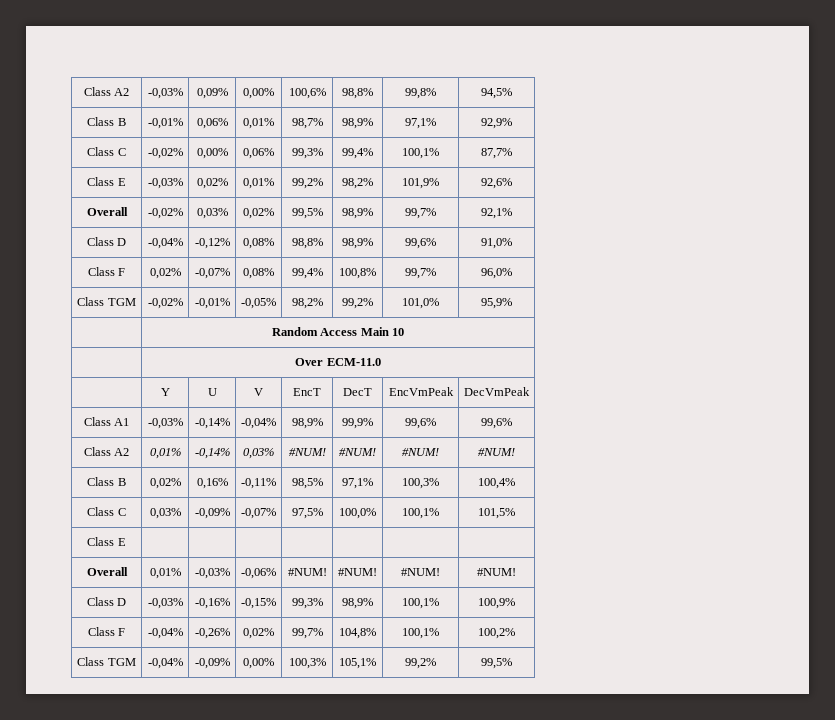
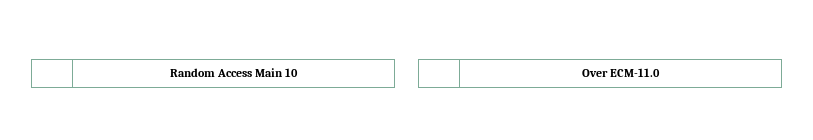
- Class A2 | -0,03% | 0,09% | 0,00% | 100,6% | 98,8% | 99,8% | 94,5%
- Class B | -0,01% | 0,06% | 0,01% | 98,7% | 98,9% | 97,1% | 92,9%
- Class C | -0,02% | 0,00% | 0,06% | 99,3% | 99,4% | 100,1% | 87,7%
- Class E | -0,03% | 0,02% | 0,01% | 99,2% | 98,2% | 101,9% | 92,6%
- Overall | -0,02% | 0,03% | 0,02% | 99,5% | 98,9% | 99,7% | 92,1%
- Class D | -0,04% | -0,12% | 0,08% | 98,8% | 98,9% | 99,6% | 91,0%
- Class F | 0,02% | -0,07% | 0,08% | 99,4% | 100,8% | 99,7% | 96,0%
- Class TGM | -0,02% | -0,01% | -0,05% | 98,2% | 99,2% | 101,0% | 95,9%
- | Y | U | V | EncT | DecT | EncVmPeak | DecVmPeak
- Class A1 | -0,03% | -0,14% | -0,04% | 98,9% | 99,9% | 99,6% | 99,6%
- Class A2 | 0,01% | -0,14% | 0,03% | #NUM! | #NUM! | #NUM! | #NUM!
- Class B | 0,02% | 0,16% | -0,11% | 98,5% | 97,1% | 100,3% | 100,4%
- Class C | 0,03% | -0,09% | -0,07% | 97,5% | 100,0% | 100,1% | 101,5%
- Class E | | | | | | |
- Overall | 0,01% | -0,03% | -0,06% | #NUM! | #NUM! | #NUM! | #NUM!
- Class D | -0,03% | -0,16% | -0,15% | 99,3% | 98,9% | 100,1% | 100,9%
- Class F | -0,04% | -0,26% | 0,02% | 99,7% | 104,8% | 100,1% | 100,2%
- Class TGM | -0,04% | -0,09% | 0,00% | 100,3% | 105,1% | 99,2% | 99,5%

